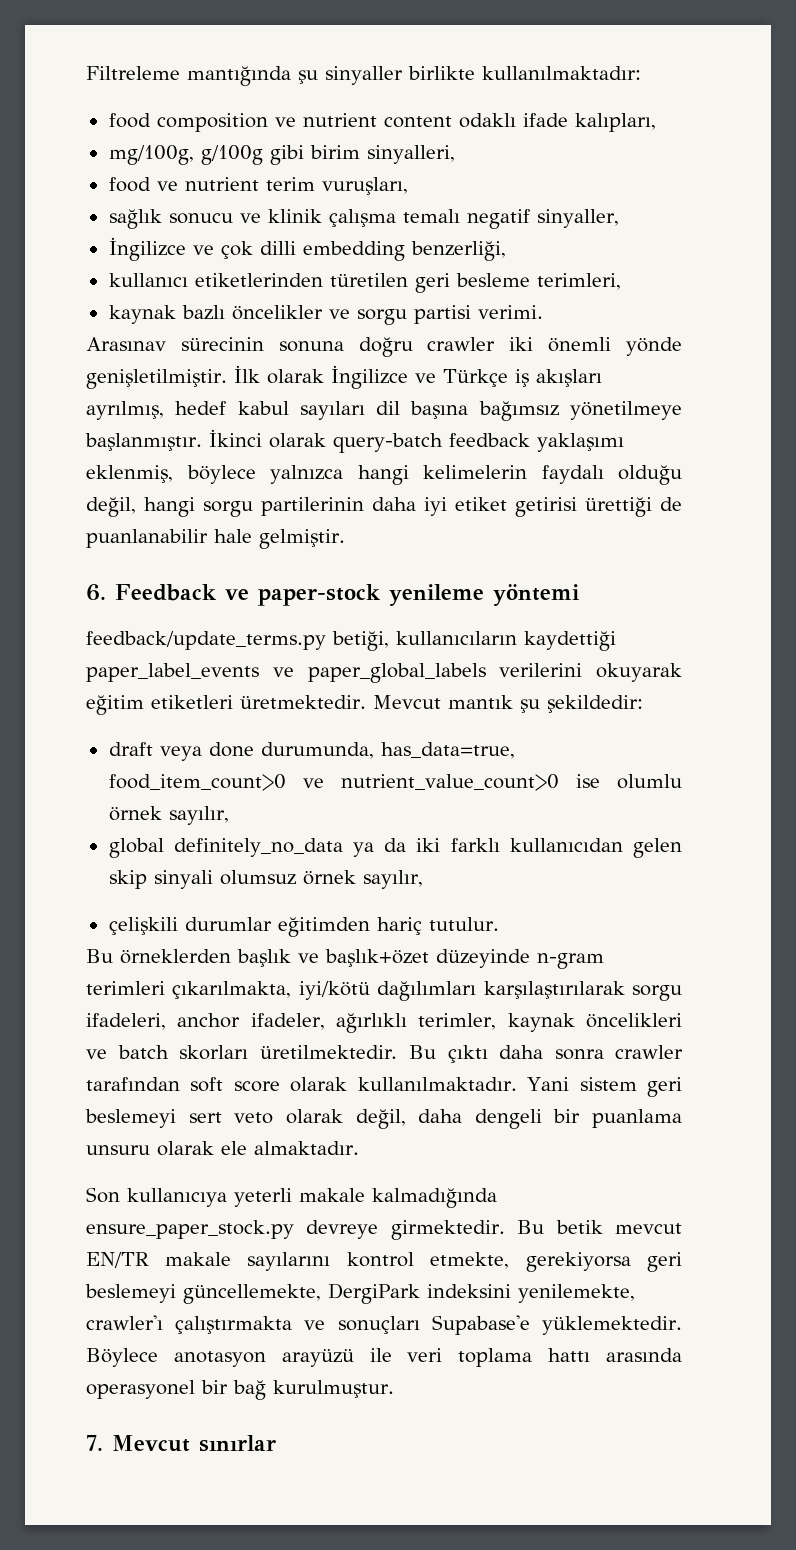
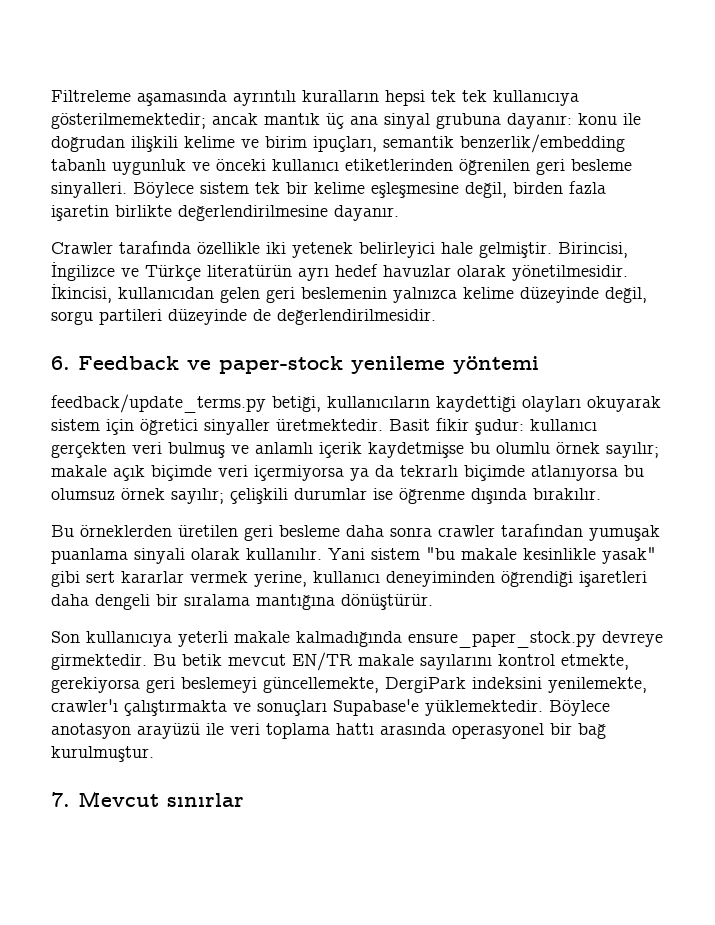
- Filtreleme mantığında şu sinyaller birlikte kullanılmaktadır:
- food composition ve nutrient content odaklı ifade kalıpları,
- mg/100g, g/100g gibi birim sinyalleri,
- food ve nutrient terim vuruşları,
- sağlık sonucu ve klinik çalışma temalı negatif sinyaller,
- İngilizce ve çok dilli embedding benzerliği,
- kullanıcı etiketlerinden türetilen geri besleme terimleri,
- kaynak bazlı öncelikler ve sorgu partisi verimi.
- Arasınav sürecinin sonuna doğru crawler iki önemli yönde genişletilmiştir. İlk olarak İngilizce ve Türkçe iş akışları ayrılmış, hedef kabul sayıları dil başına bağımsız yönetilmeye başlanmıştır. İkinci olarak query-batch feedback yaklaşımı eklenmiş, böylece yalnızca hangi kelimelerin faydalı olduğu değil, hangi sorgu partilerinin daha iyi etiket getirisi ürettiği de puanlanabilir hale gelmiştir.
+ Filtreleme aşamasında ayrıntılı kuralların hepsi tek tek kullanıcıya gösterilmemektedir; ancak mantık üç ana sinyal grubuna dayanır: konu ile doğrudan ilişkili kelime ve birim ipuçları, semantik benzerlik/embedding tabanlı uygunluk ve önceki kullanıcı etiketlerinden öğrenilen geri besleme sinyalleri. Böylece sistem tek bir kelime eşleşmesine değil, birden fazla işaretin birlikte değerlendirilmesine dayanır.
+ Crawler tarafında özellikle iki yetenek belirleyici hale gelmiştir. Birincisi, İngilizce ve Türkçe literatürün ayrı hedef havuzlar olarak yönetilmesidir. İkincisi, kullanıcıdan gelen geri beslemenin yalnızca kelime düzeyinde değil, sorgu partileri düzeyinde de değerlendirilmesidir.
- feedback/update_terms.py betiği, kullanıcıların kaydettiği paper_label_events ve paper_global_labels verilerini okuyarak eğitim etiketleri üretmektedir. Mevcut mantık şu şekildedir:
- draft veya done durumunda, has_data=true, food_item_count>0 ve nutrient_value_count>0 ise olumlu örnek sayılır,
- global definitely_no_data ya da iki farklı kullanıcıdan gelen skip sinyali olumsuz örnek sayılır,
- çelişkili durumlar eğitimden hariç tutulur.
- Bu örneklerden başlık ve başlık+özet düzeyinde n-gram terimleri çıkarılmakta, iyi/kötü dağılımları karşılaştırılarak sorgu ifadeleri, anchor ifadeler, ağırlıklı terimler, kaynak öncelikleri ve batch skorları üretilmektedir. Bu çıktı daha sonra crawler tarafından soft score olarak kullanılmaktadır. Yani sistem geri beslemeyi sert veto olarak değil, daha dengeli bir puanlama unsuru olarak ele almaktadır.
+ feedback/update_terms.py betiği, kullanıcıların kaydettiği olayları okuyarak sistem için öğretici sinyaller üretmektedir. Basit fikir şudur: kullanıcı gerçekten veri bulmuş ve anlamlı içerik kaydetmişse bu olumlu örnek sayılır; makale açık biçimde veri içermiyorsa ya da tekrarlı biçimde atlanıyorsa bu olumsuz örnek sayılır; çelişkili durumlar ise öğrenme dışında bırakılır.
+ Bu örneklerden üretilen geri besleme daha sonra crawler tarafından yumuşak puanlama sinyali olarak kullanılır. Yani sistem "bu makale kesinlikle yasak" gibi sert kararlar vermek yerine, kullanıcı deneyiminden öğrendiği işaretleri daha dengeli bir sıralama mantığına dönüştürür.

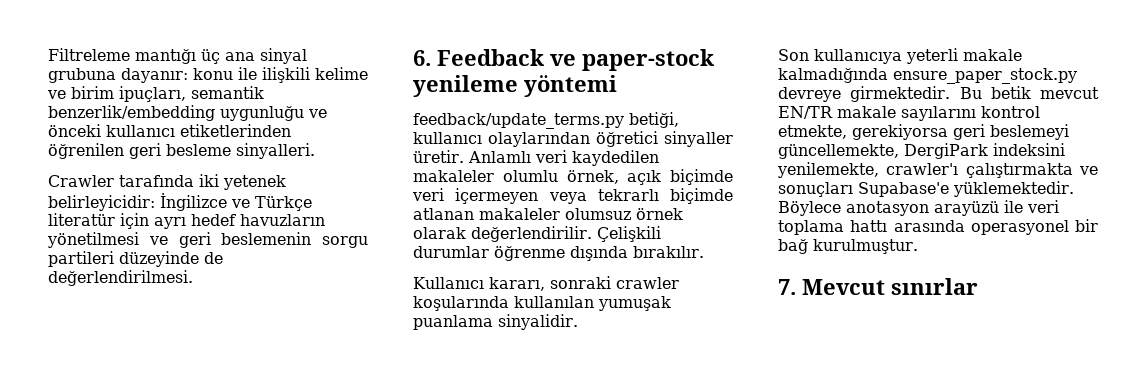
- Filtreleme aşamasında ayrıntılı kuralların hepsi tek tek kullanıcıya gösterilmemektedir; ancak mantık üç ana sinyal grubuna dayanır: konu ile doğrudan ilişkili kelime ve birim ipuçları, semantik benzerlik/embedding tabanlı uygunluk ve önceki kullanıcı etiketlerinden öğrenilen geri besleme sinyalleri. Böylece sistem tek bir kelime eşleşmesine değil, birden fazla işaretin birlikte değerlendirilmesine dayanır.
+ Filtreleme mantığı üç ana sinyal grubuna dayanır: konu ile ilişkili kelime ve birim ipuçları, semantik benzerlik/embedding uygunluğu ve önceki kullanıcı etiketlerinden öğrenilen geri besleme sinyalleri.
- Crawler tarafında özellikle iki yetenek belirleyici hale gelmiştir. Birincisi, İngilizce ve Türkçe literatürün ayrı hedef havuzlar olarak yönetilmesidir. İkincisi, kullanıcıdan gelen geri beslemenin yalnızca kelime düzeyinde değil, sorgu partileri düzeyinde de değerlendirilmesidir.
+ Crawler tarafında iki yetenek belirleyicidir: İngilizce ve Türkçe literatür için ayrı hedef havuzların yönetilmesi ve geri beslemenin sorgu partileri düzeyinde de değerlendirilmesi.
- feedback/update_terms.py betiği, kullanıcıların kaydettiği olayları okuyarak sistem için öğretici sinyaller üretmektedir. Basit fikir şudur: kullanıcı gerçekten veri bulmuş ve anlamlı içerik kaydetmişse bu olumlu örnek sayılır; makale açık biçimde veri içermiyorsa ya da tekrarlı biçimde atlanıyorsa bu olumsuz örnek sayılır; çelişkili durumlar ise öğrenme dışında bırakılır.
- Bu örneklerden üretilen geri besleme daha sonra crawler tarafından yumuşak puanlama sinyali olarak kullanılır. Yani sistem "bu makale kesinlikle yasak" gibi sert kararlar vermek yerine, kullanıcı deneyiminden öğrendiği işaretleri daha dengeli bir sıralama mantığına dönüştürür.
+ feedback/update_terms.py betiği, kullanıcı olaylarından öğretici sinyaller üretir. Anlamlı veri kaydedilen makaleler olumlu örnek, açık biçimde veri içermeyen veya tekrarlı biçimde atlanan makaleler olumsuz örnek olarak değerlendirilir. Çelişkili durumlar öğrenme dışında bırakılır.
+ Kullanıcı kararı, sonraki crawler koşularında kullanılan yumuşak puanlama sinyalidir.

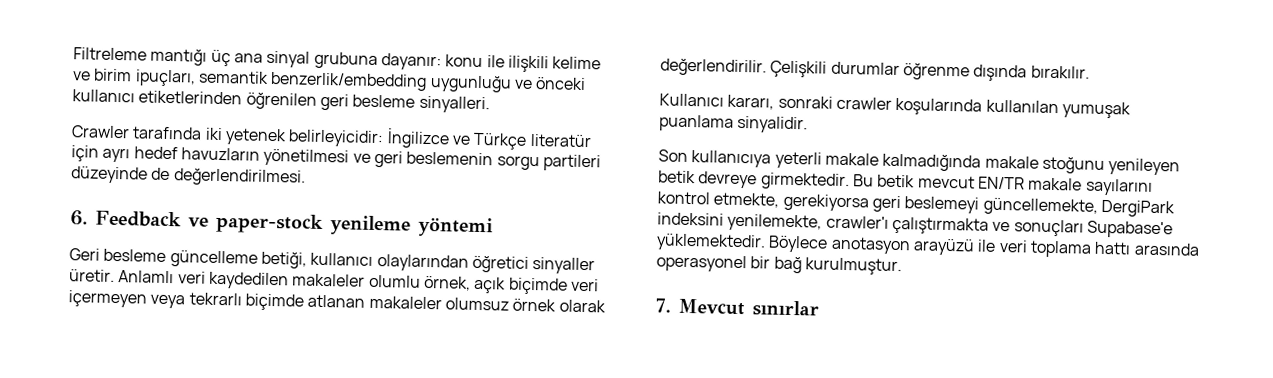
- feedback/update_terms.py betiği, kullanıcı olaylarından öğretici sinyaller üretir.
+ Geri besleme güncelleme betiği, kullanıcı olaylarından öğretici sinyaller üretir.
- Son kullanıcıya yeterli makale kalmadığında ensure_paper_stock.py devreye girmektedir.
+ Son kullanıcıya yeterli makale kalmadığında makale stoğunu yenileyen betik devreye girmektedir.

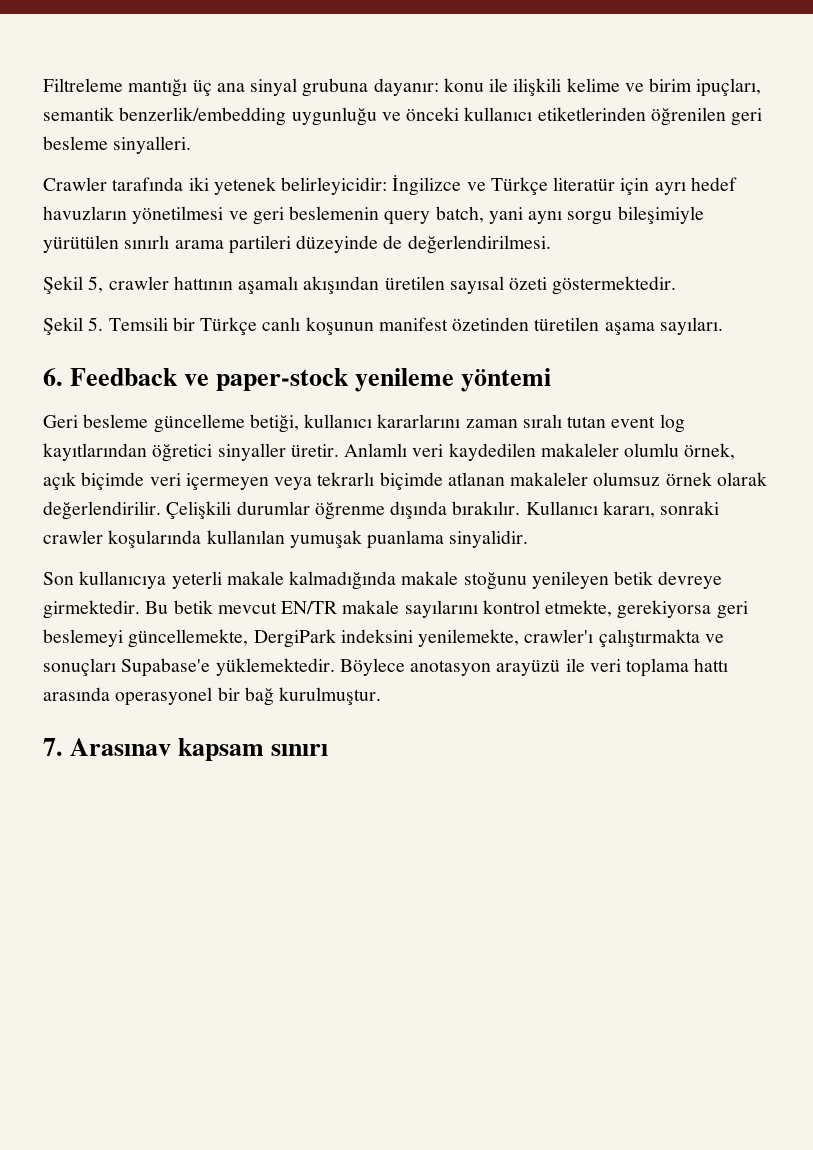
- Crawler tarafında iki yetenek belirleyicidir: İngilizce ve Türkçe literatür için ayrı hedef havuzların yönetilmesi ve geri beslemenin sorgu partileri düzeyinde de değerlendirilmesi.
+ Crawler tarafında iki yetenek belirleyicidir: İngilizce ve Türkçe literatür için ayrı hedef havuzların yönetilmesi ve geri beslemenin query batch, yani aynı sorgu bileşimiyle yürütülen sınırlı arama partileri düzeyinde de değerlendirilmesi.
+ Şekil 5, crawler hattının aşamalı akışından üretilen sayısal özeti göstermektedir.
+ Şekil 5. Temsili bir Türkçe canlı koşunun manifest özetinden türetilen aşama sayıları.
- Geri besleme güncelleme betiği, kullanıcı olaylarından öğretici sinyaller üretir.
+ Geri besleme güncelleme betiği, kullanıcı kararlarını zaman sıralı tutan event log kayıtlarından öğretici sinyaller üretir.
- Çelişkili durumlar öğrenme dışında bırakılır.
- Kullanıcı kararı, sonraki crawler koşularında kullanılan yumuşak puanlama sinyalidir.
+ Çelişkili durumlar öğrenme dışında bırakılır. Kullanıcı kararı, sonraki crawler koşularında kullanılan yumuşak puanlama sinyalidir.
- 7. Mevcut sınırlar
+ 7. Arasınav kapsam sınırı

